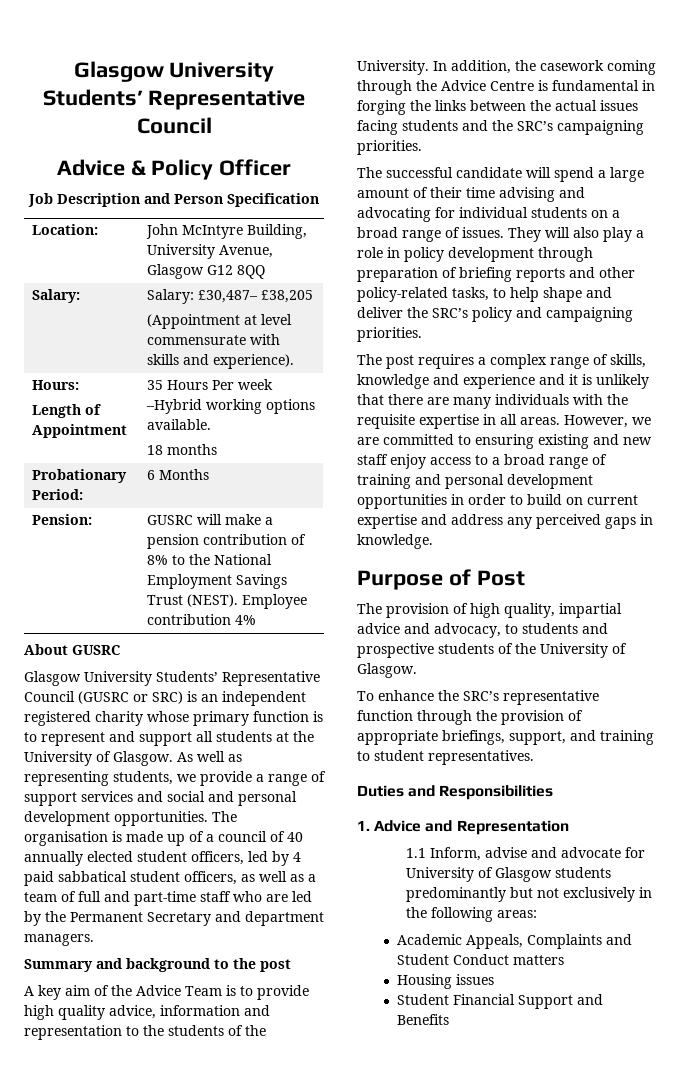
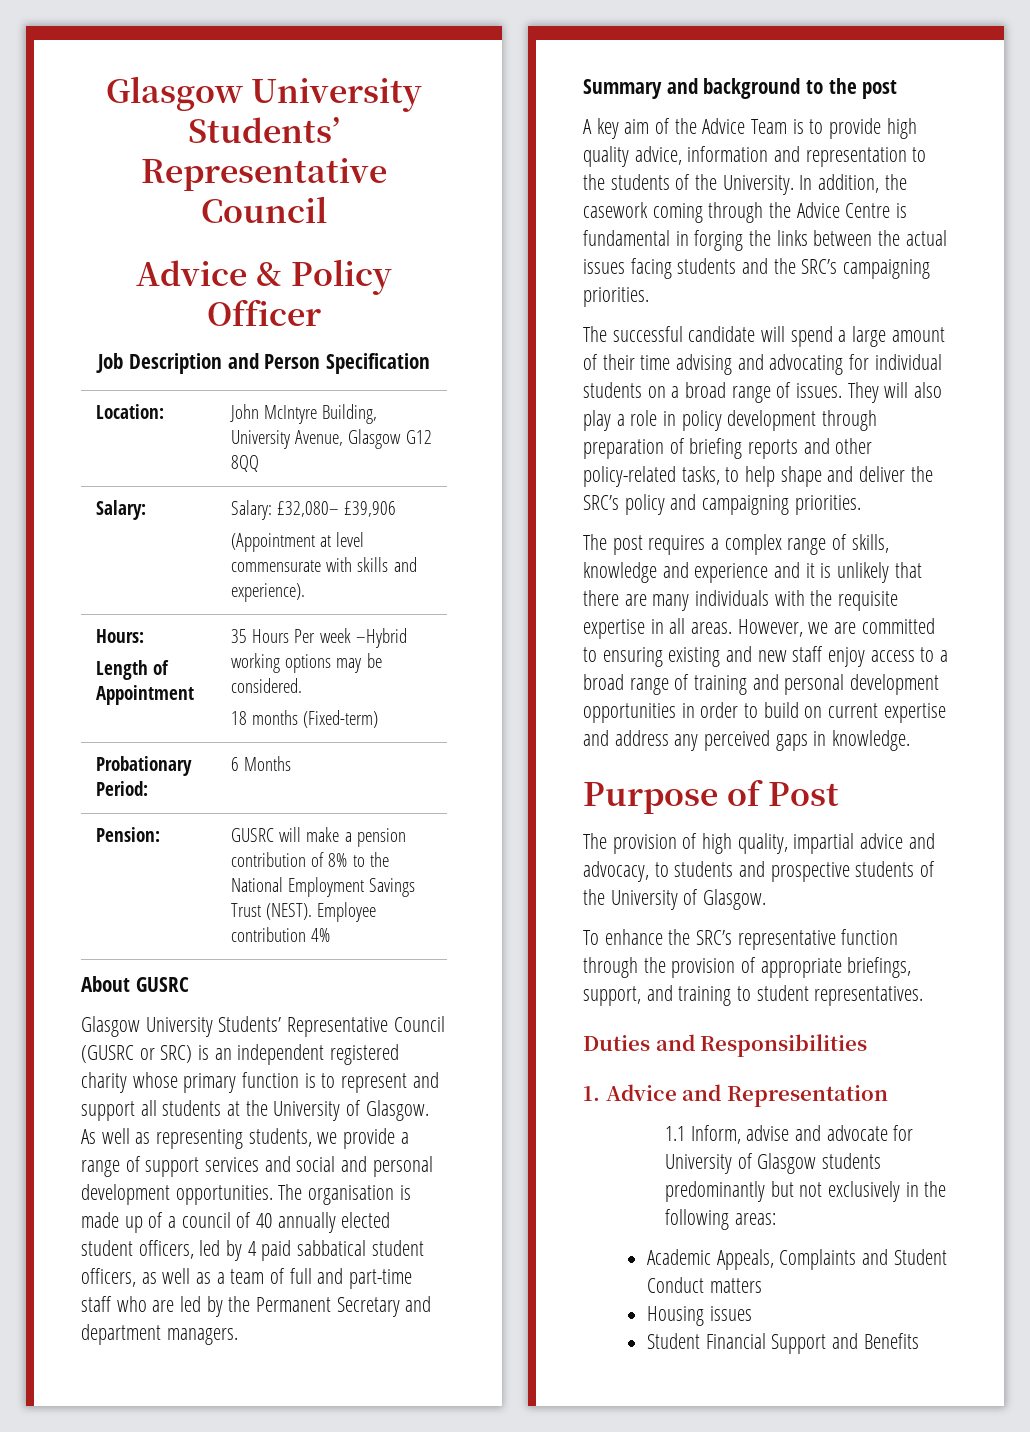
- Salary: | Salary: £30,487– £38,205
+ Salary: | Salary: £32,080– £39,906
  Hours:
- Length of Appointment | 35 Hours Per week –Hybrid working options available.
- 18 months
+ Length of Appointment | 35 Hours Per week –Hybrid working options may be considered.
+ 18 months (Fixed-term)

